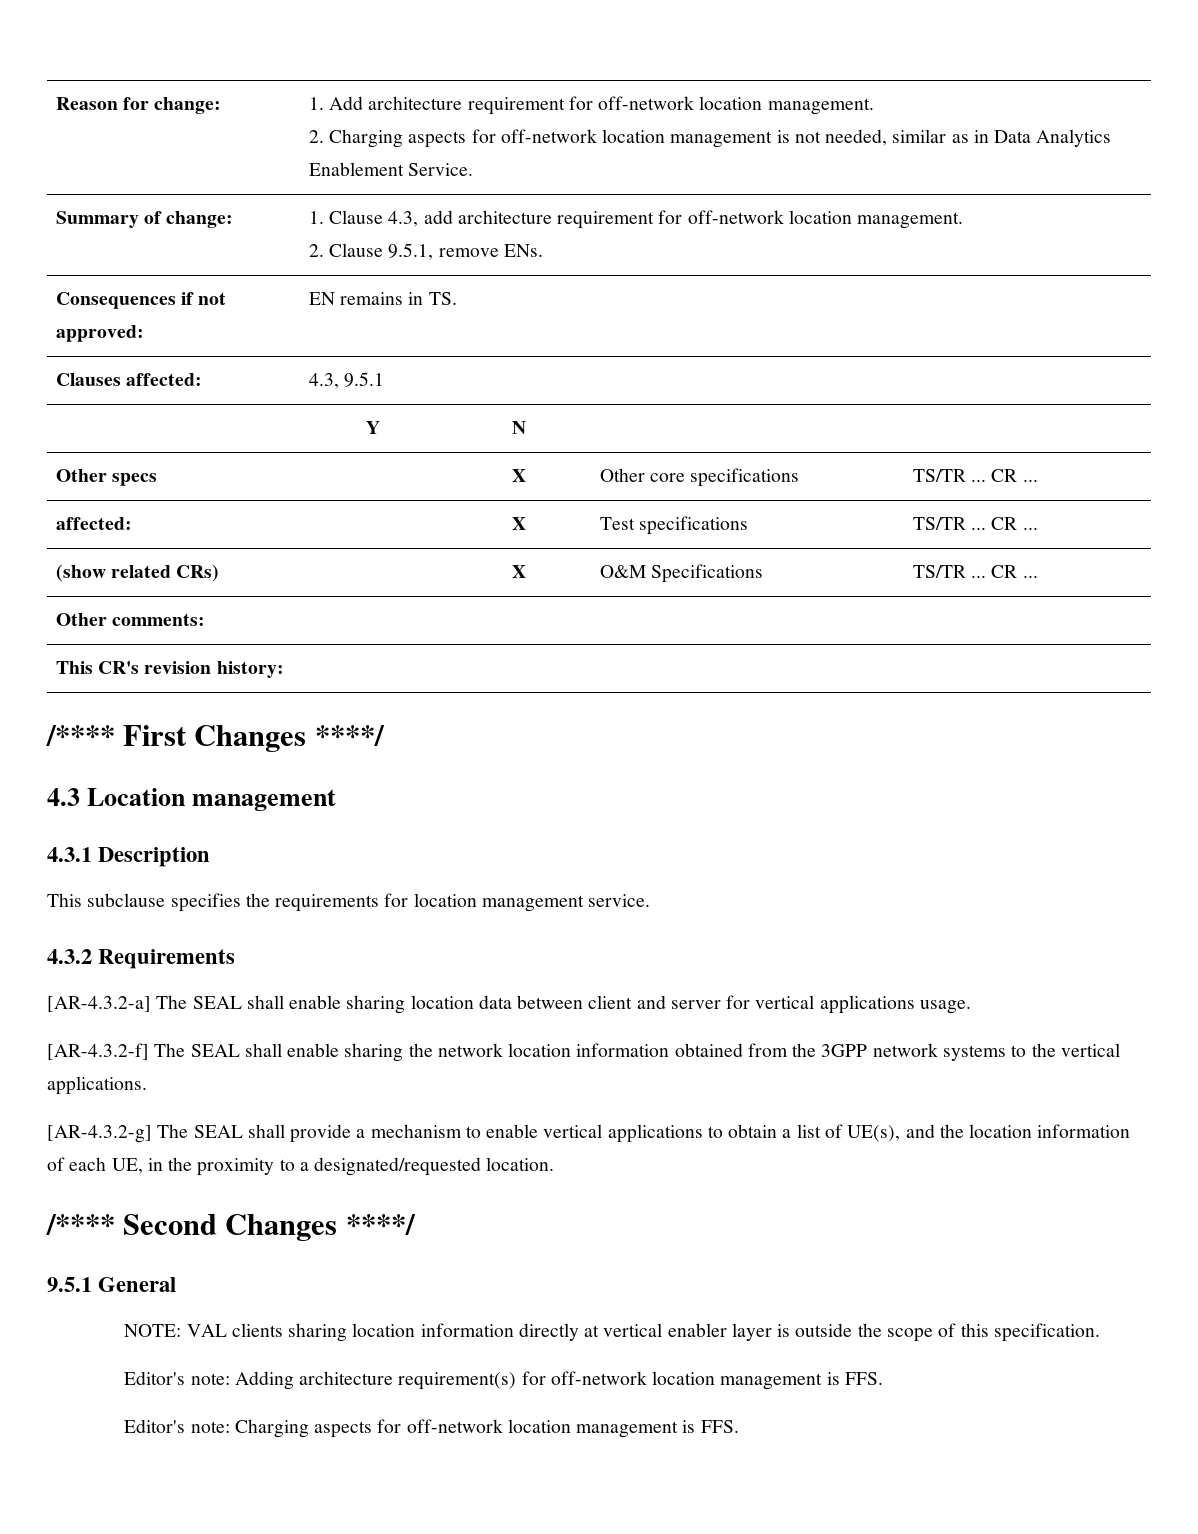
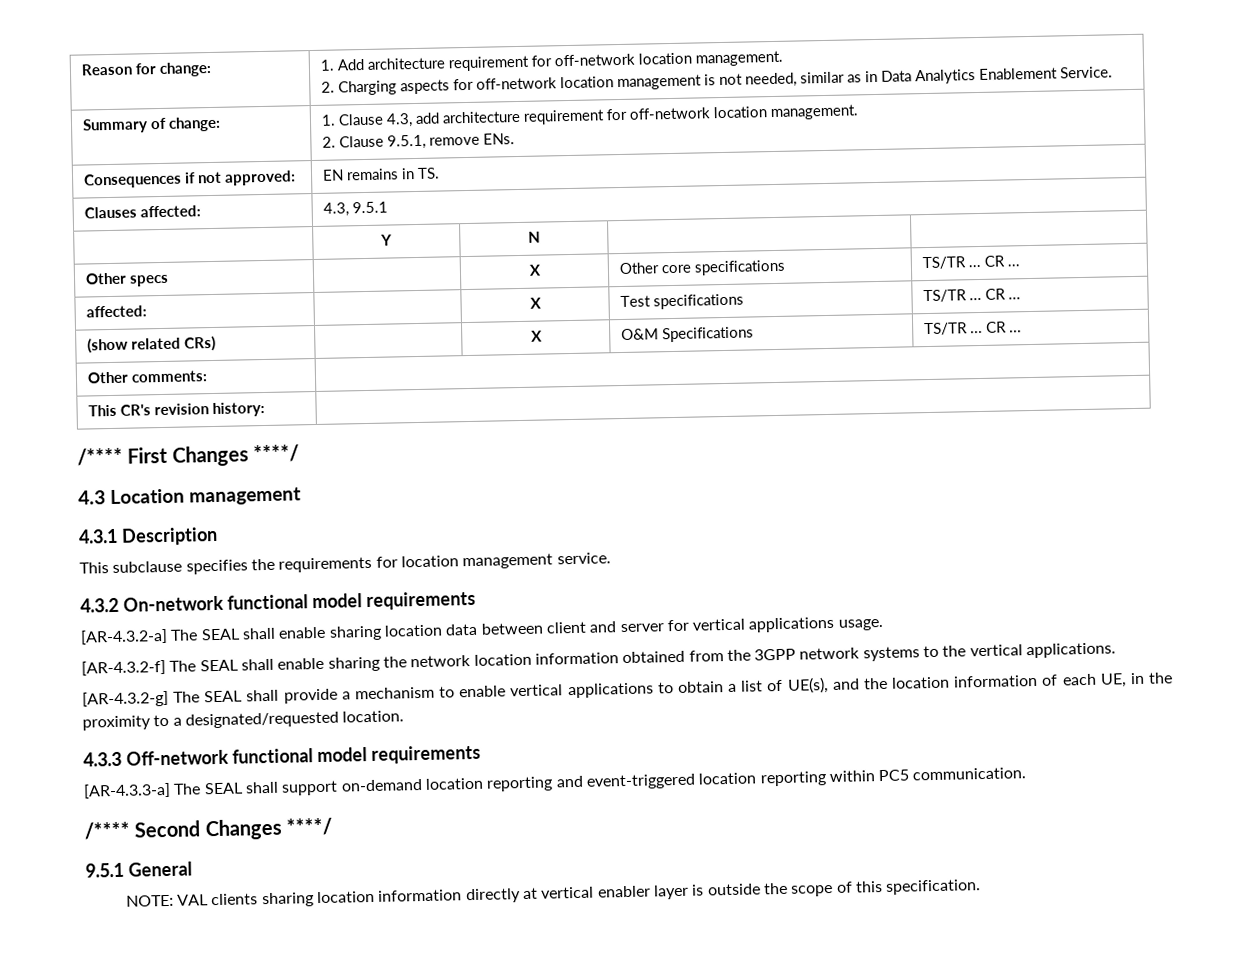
- 4.3.2 Requirements
+ 4.3.2 On-network functional model requirements
+ 4.3.3 Off-network functional model requirements
+ [AR-4.3.3-a] The SEAL shall support on-demand location reporting and event-triggered location reporting within PC5 communication.
- Editor's note: Adding architecture requirement(s) for off-network location management is FFS.
- Editor's note: Charging aspects for off-network location management is FFS.

